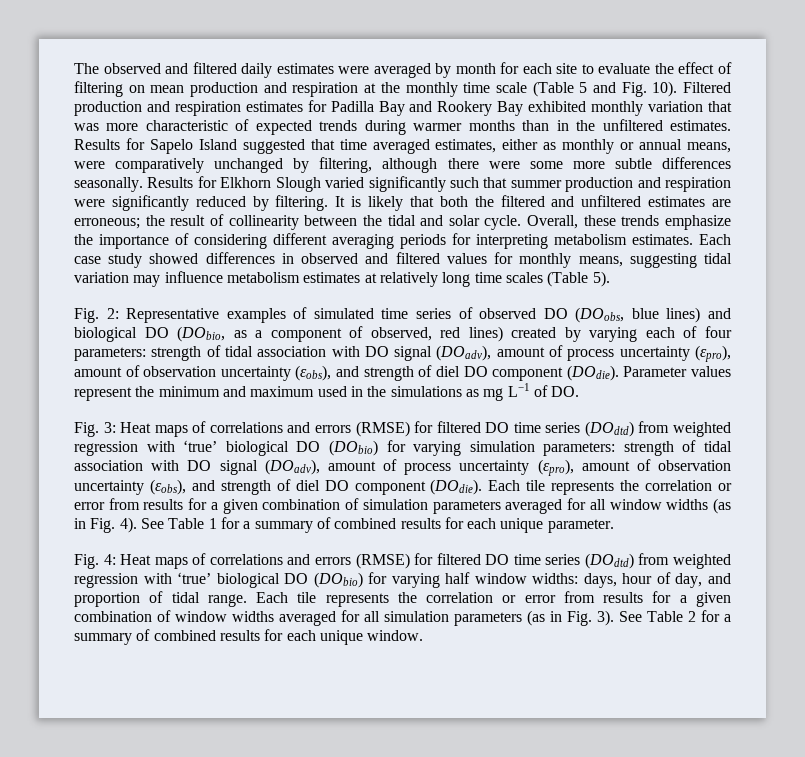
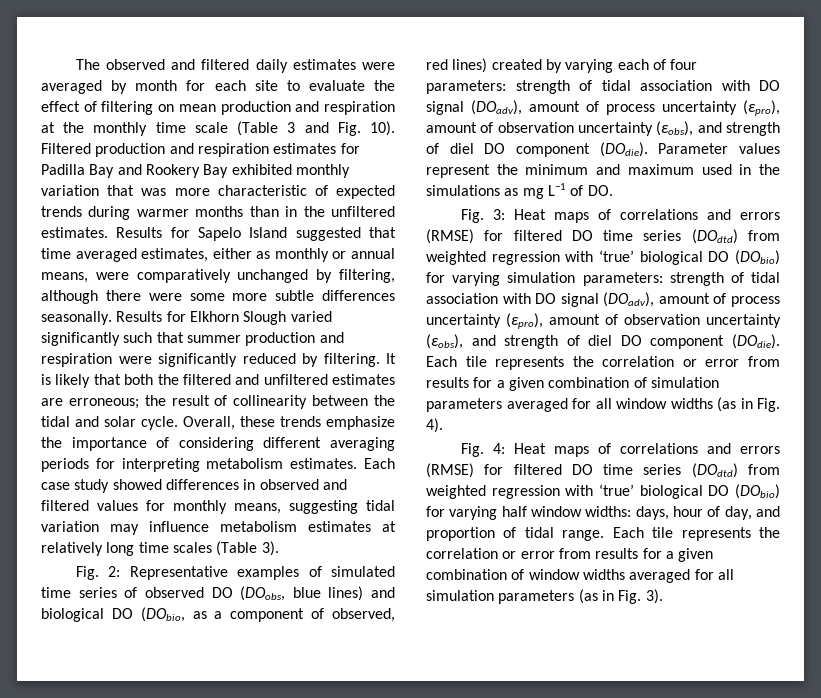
- The observed and filtered daily estimates were averaged by month for each site to evaluate the effect of filtering on mean production and respiration at the monthly time scale (Table 5 and Fig. 10).
+ The observed and filtered daily estimates were averaged by month for each site to evaluate the effect of filtering on mean production and respiration at the monthly time scale (Table 3 and Fig. 10).
- Each case study showed differences in observed and filtered values for monthly means, suggesting tidal variation may influence metabolism estimates at relatively long time scales (Table 5).
+ Each case study showed differences in observed and filtered values for monthly means, suggesting tidal variation may influence metabolism estimates at relatively long time scales (Table 3).
- See Table 1 for a summary of combined results for each unique parameter.
- See Table 2 for a summary of combined results for each unique window.

